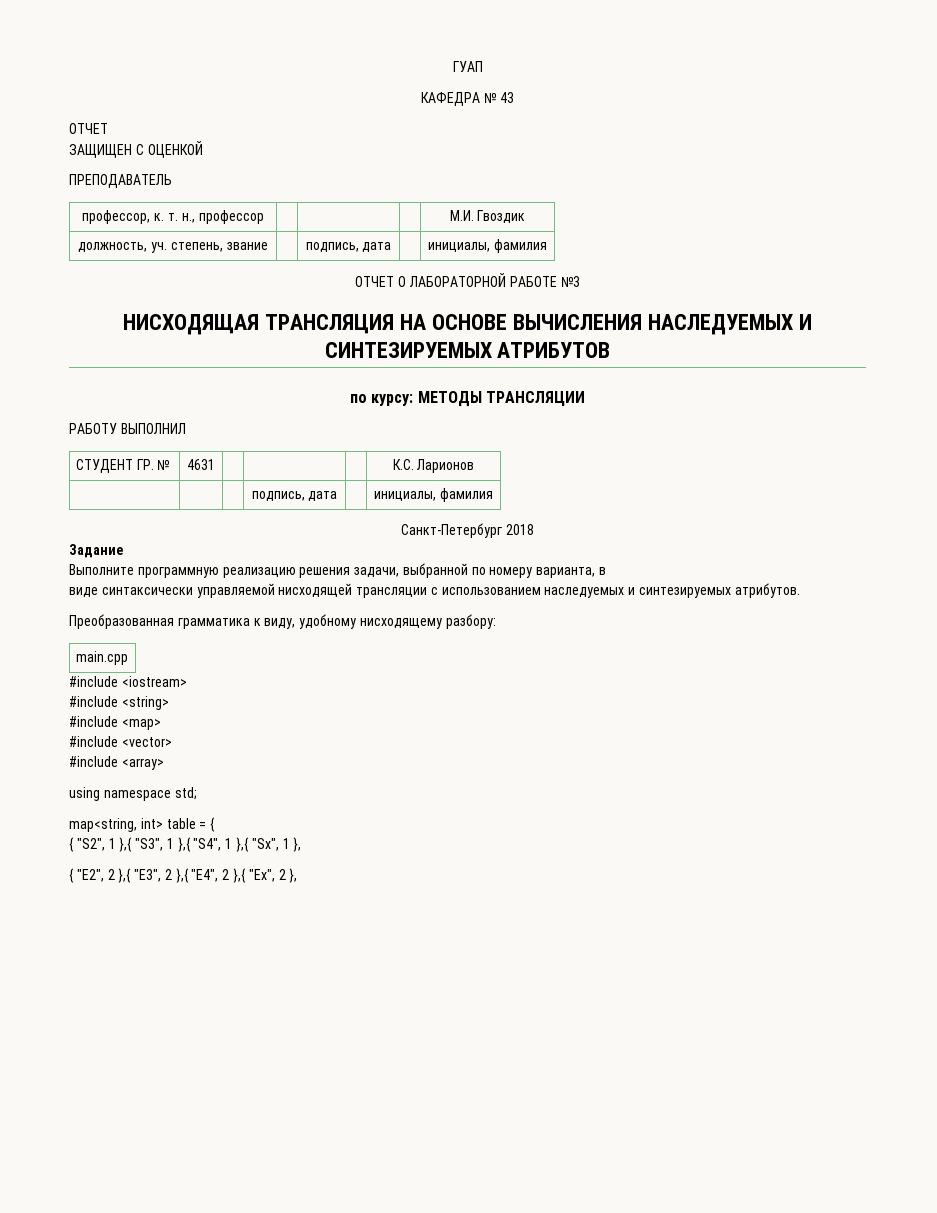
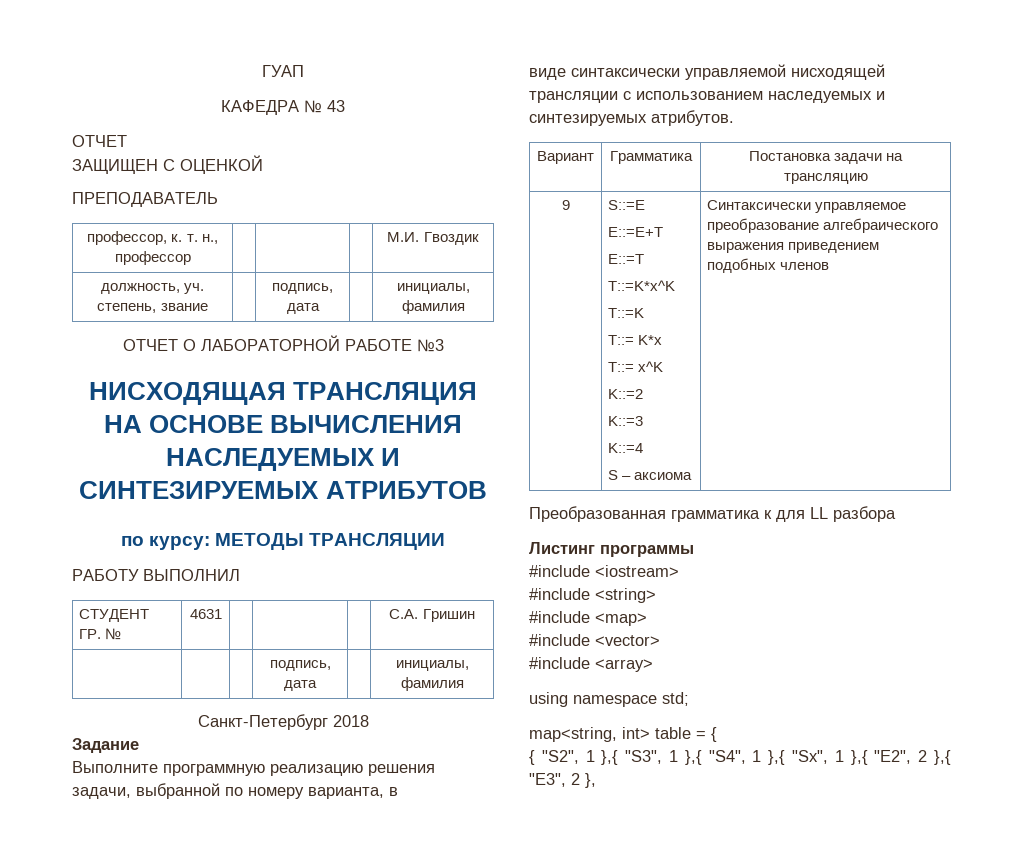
- СТУДЕНТ ГР. № | 4631 | | | | К.С. Ларионов
+ СТУДЕНТ ГР. № | 4631 | | | | С.А. Гришин
- Преобразованная грамматика к виду, удобному нисходящему разбору:
- main.cpp
+ Вариант | Грамматика | Постановка задачи на трансляцию
+ 9 | S::=E
+ E::=E+T
+ E::=T
+ T::=K*x^K
+ T::=K
+ T::= K*x
+ T::= x^K
+ K::=2
+ K::=3
+ K::=4
+ S – аксиома | Синтаксически управляемое преобразование алгебраического выражения приведением подобных членов
+ Преобразованная грамматика к для LL разбора
+ Листинг программы
- { "S2", 1 },{ "S3", 1 },{ "S4", 1 },{ "Sx", 1 },
- { "E2", 2 },{ "E3", 2 },{ "E4", 2 },{ "Ex", 2 },
+ { "S2", 1 },{ "S3", 1 },{ "S4", 1 },{ "Sx", 1 },{ "E2", 2 },{ "E3", 2 },

